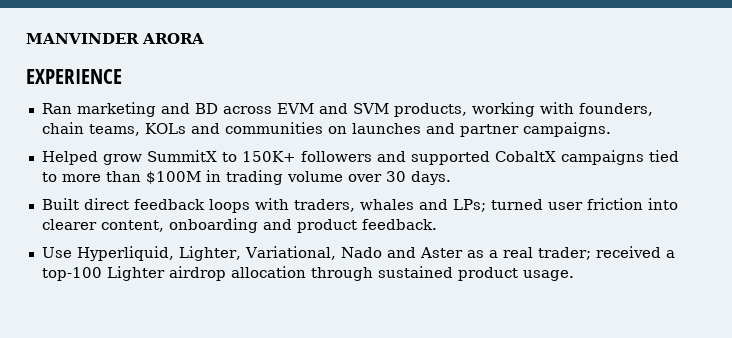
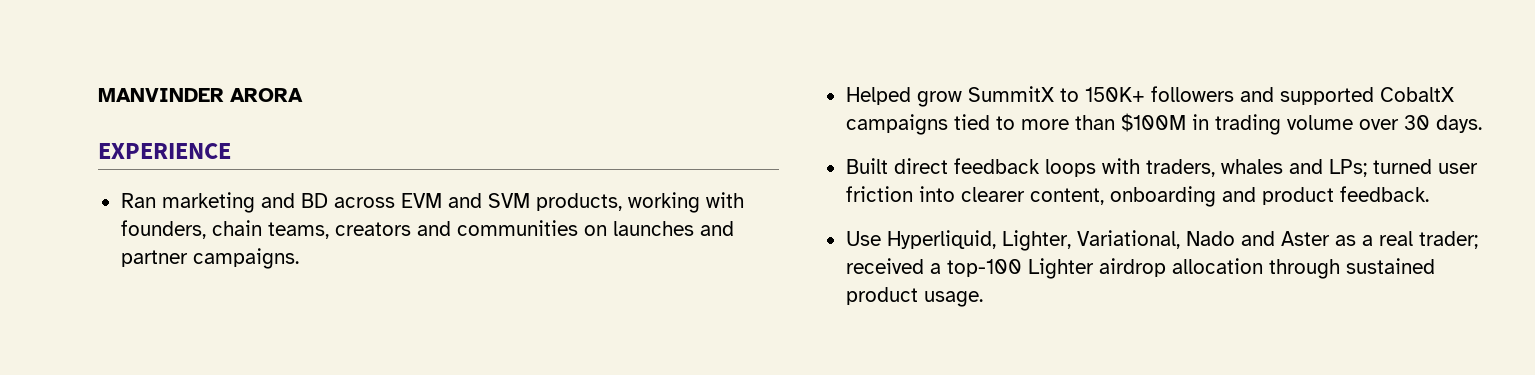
- Ran marketing and BD across EVM and SVM products, working with founders, chain teams, KOLs and communities on launches and partner campaigns.
+ Ran marketing and BD across EVM and SVM products, working with founders, chain teams, creators and communities on launches and partner campaigns.

